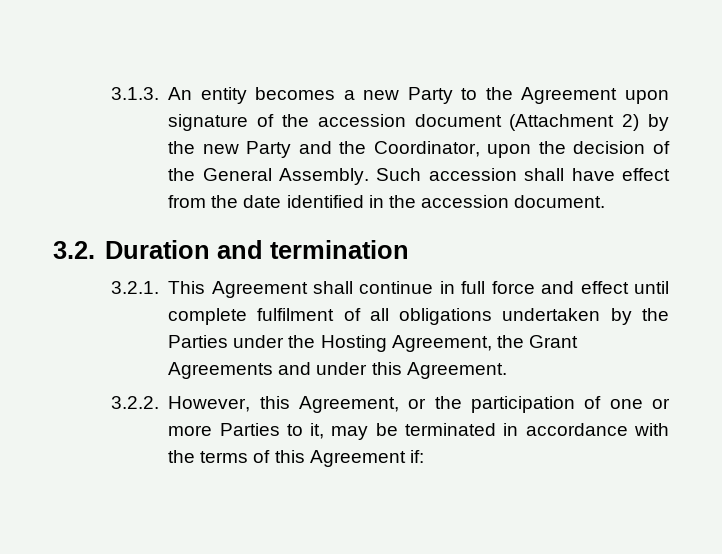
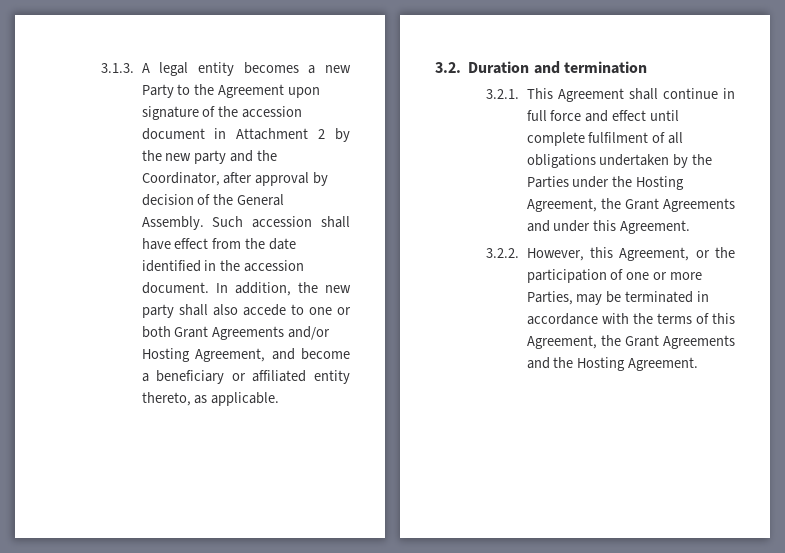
- 3.1.3. An entity becomes a new Party to the Agreement upon signature of the accession document (Attachment 2) by the new Party and the Coordinator, upon the decision of the General Assembly.
+ 3.1.3. A legal entity becomes a new Party to the Agreement upon signature of the accession document in Attachment 2 by the new party and the Coordinator, after approval by decision of the General Assembly.
+ In addition, the new party shall also accede to one or both Grant Agreements and/or Hosting Agreement, and become a beneficiary or affiliated entity thereto, as applicable.
- 3.2.2. However, this Agreement, or the participation of one or more Parties to it, may be terminated in accordance with the terms of this Agreement if:
+ 3.2.2. However, this Agreement, or the participation of one or more Parties, may be terminated in accordance with the terms of this Agreement, the Grant Agreements and the Hosting Agreement.

